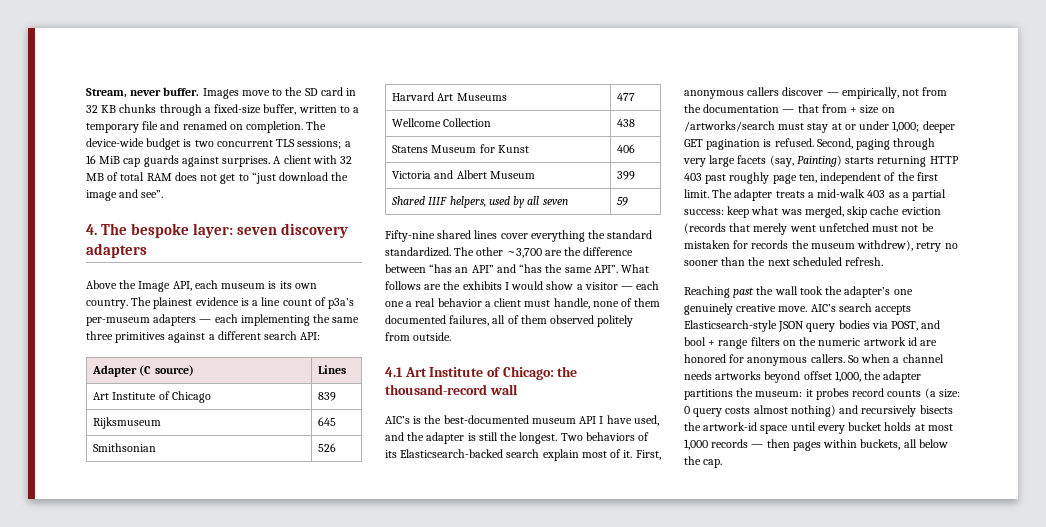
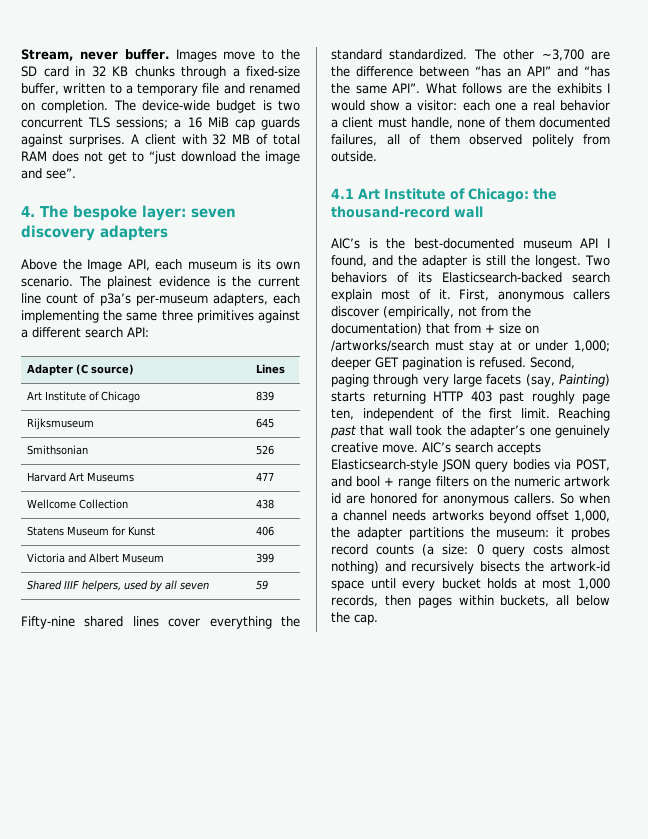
- Above the Image API, each museum is its own country.
+ Above the Image API, each museum is its own scenario.
- The plainest evidence is a line count of p3a’s per-museum adapters — each implementing the same three primitives against a different search API:
+ The plainest evidence is the current line count of p3a’s per-museum adapters, each implementing the same three primitives against a different search API:
- What follows are the exhibits I would show a visitor — each one a real behavior a client must handle, none of them documented failures, all of them observed politely from outside.
+ What follows are the exhibits I would show a visitor: each one a real behavior a client must handle, none of them documented failures, all of them observed politely from outside.
- AIC’s is the best-documented museum API I have used, and the adapter is still the longest.
+ AIC’s is the best-documented museum API I found, and the adapter is still the longest.
- First, anonymous callers discover — empirically, not from the documentation — that from + size on /artworks/search must stay at or under 1,000; deeper GET pagination is refused.
+ First, anonymous callers discover (empirically, not from the documentation) that from + size on /artworks/search must stay at or under 1,000; deeper GET pagination is refused.
- Second, paging through very large facets (say, Painting) starts returning HTTP 403 past roughly page ten, independent of the first limit. The adapter treats a mid-walk 403 as a partial success: keep what was merged, skip cache eviction (records that merely went unfetched must not be mistaken for records the museum withdrew), retry no sooner than the next scheduled refresh.
- Reaching past the wall took the adapter’s one genuinely creative move.
+ Second, paging through very large facets (say, Painting) starts returning HTTP 403 past roughly page ten, independent of the first limit. Reaching past that wall took the adapter’s one genuinely creative move.
- So when a channel needs artworks beyond offset 1,000, the adapter partitions the museum: it probes record counts (a size: 0 query costs almost nothing) and recursively bisects the artwork-id space until every bucket holds at most 1,000 records — then pages within buckets, all below the cap.
+ So when a channel needs artworks beyond offset 1,000, the adapter partitions the museum: it probes record counts (a size: 0 query costs almost nothing) and recursively bisects the artwork-id space until every bucket holds at most 1,000 records, then pages within buckets, all below the cap.

